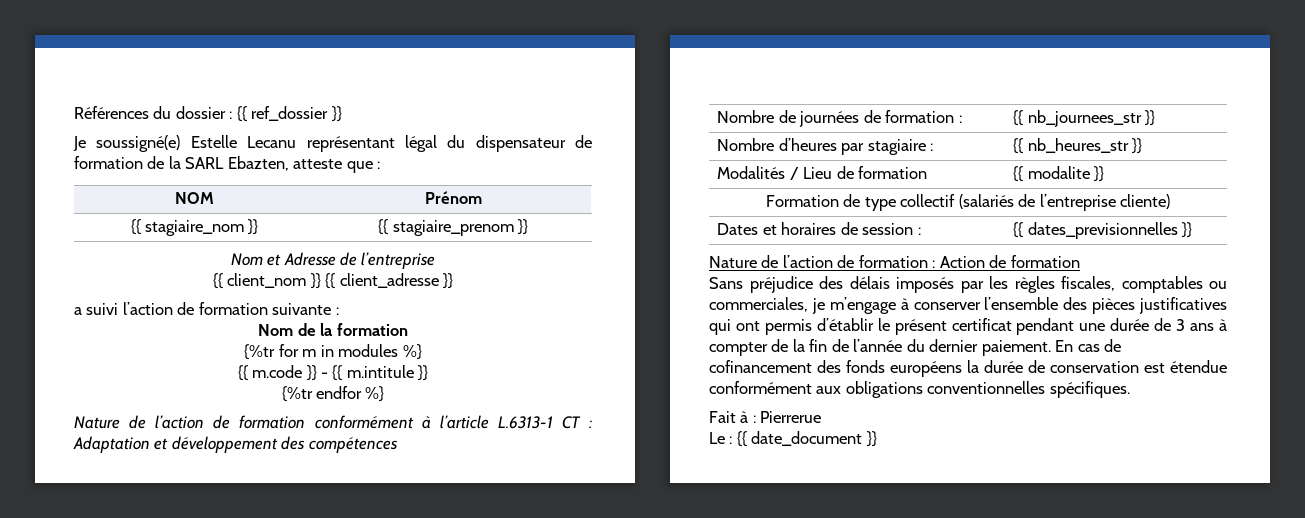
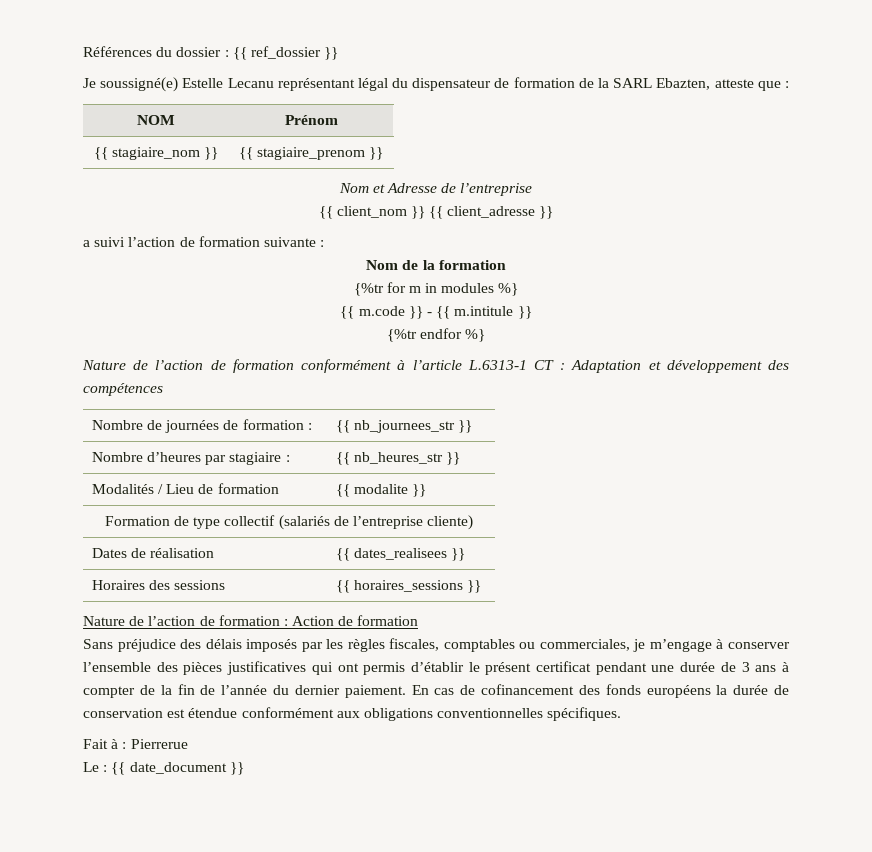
- Dates et horaires de session : | {{ dates_previsionnelles }}
+ Dates de réalisation | {{ dates_realisees }}
+ Horaires des sessions | {{ horaires_sessions }}

